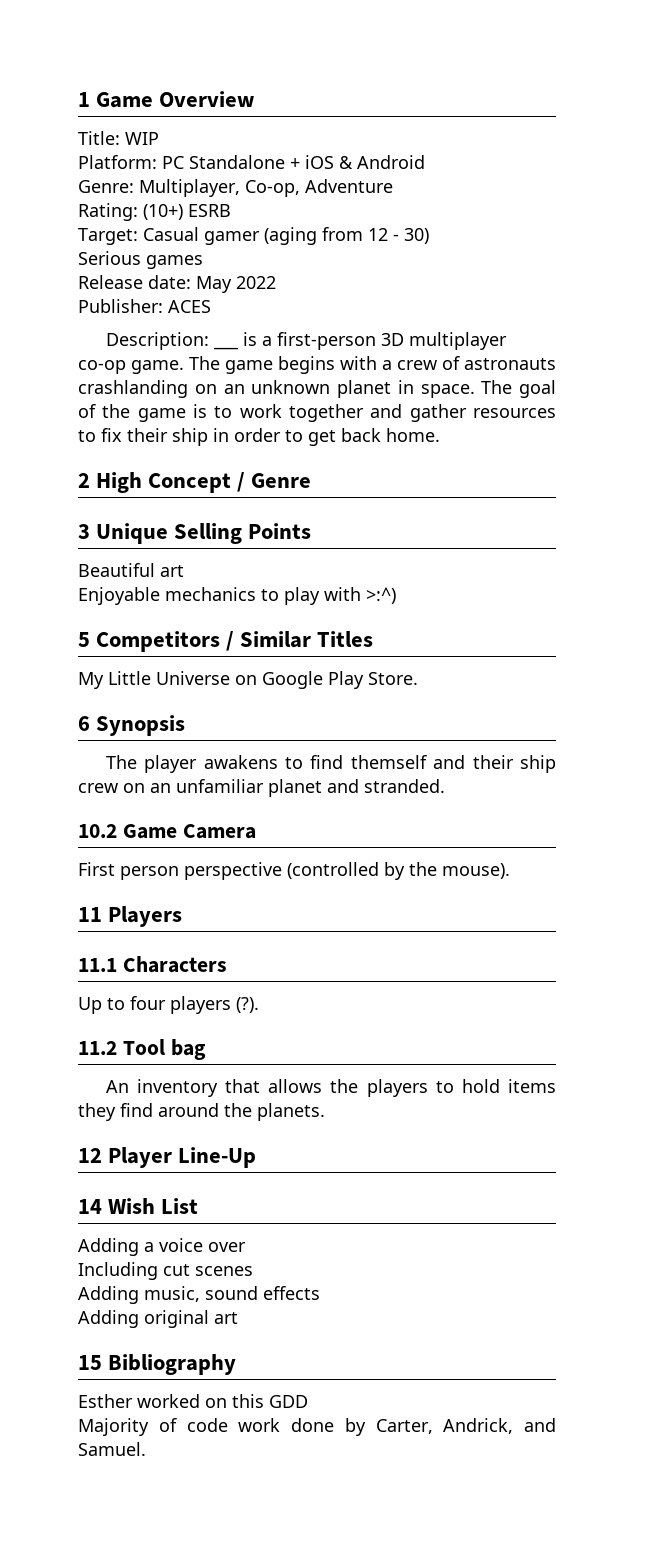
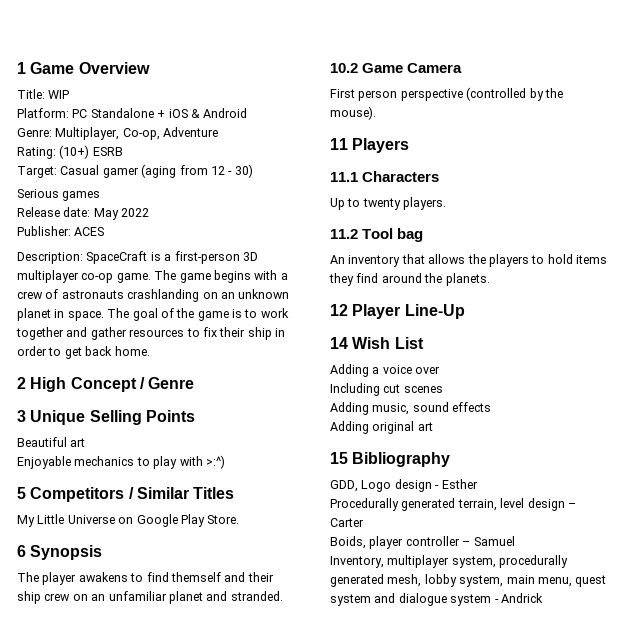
- Description: ___ is a first-person 3D multiplayer co-op game.
+ Description: SpaceCraft is a first-person 3D multiplayer co-op game.
- Up to four players (?).
+ Up to twenty players.
- Esther worked on this GDD
- Majority of code work done by Carter, Andrick, and Samuel.
+ GDD, Logo design - Esther
+ Procedurally generated terrain, level design – Carter
+ Boids, player controller – Samuel
+ Inventory, multiplayer system, procedurally generated mesh, lobby system, main menu, quest system and dialogue system - Andrick

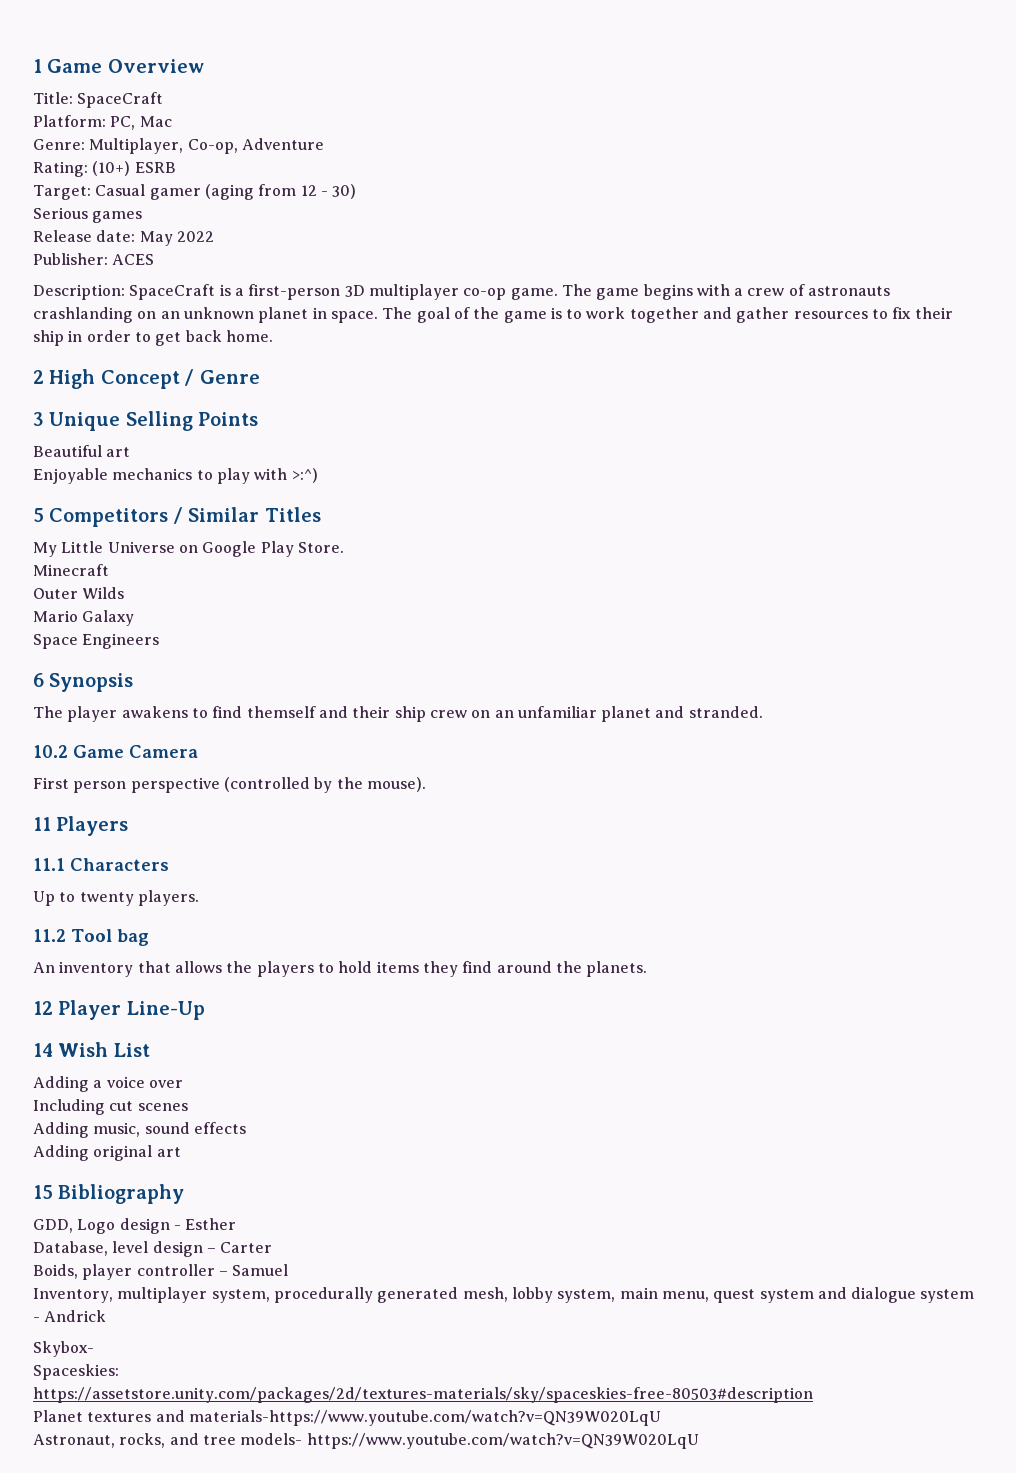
- Title: WIP
+ Title: SpaceCraft
- Platform: PC Standalone + iOS & Android
+ Platform: PC, Mac
+ Minecraft
+ Outer Wilds
+ Mario Galaxy
+ Space Engineers
- Procedurally generated terrain, level design – Carter
+ Database, level design – Carter
+ Skybox-
+ Spaceskies:
+ https://assetstore.unity.com/packages/2d/textures-materials/sky/spaceskies-free-80503#description
+ Planet textures and materials-https://www.youtube.com/watch?v=QN39W020LqU
+ Astronaut, rocks, and tree models- https://www.youtube.com/watch?v=QN39W020LqU

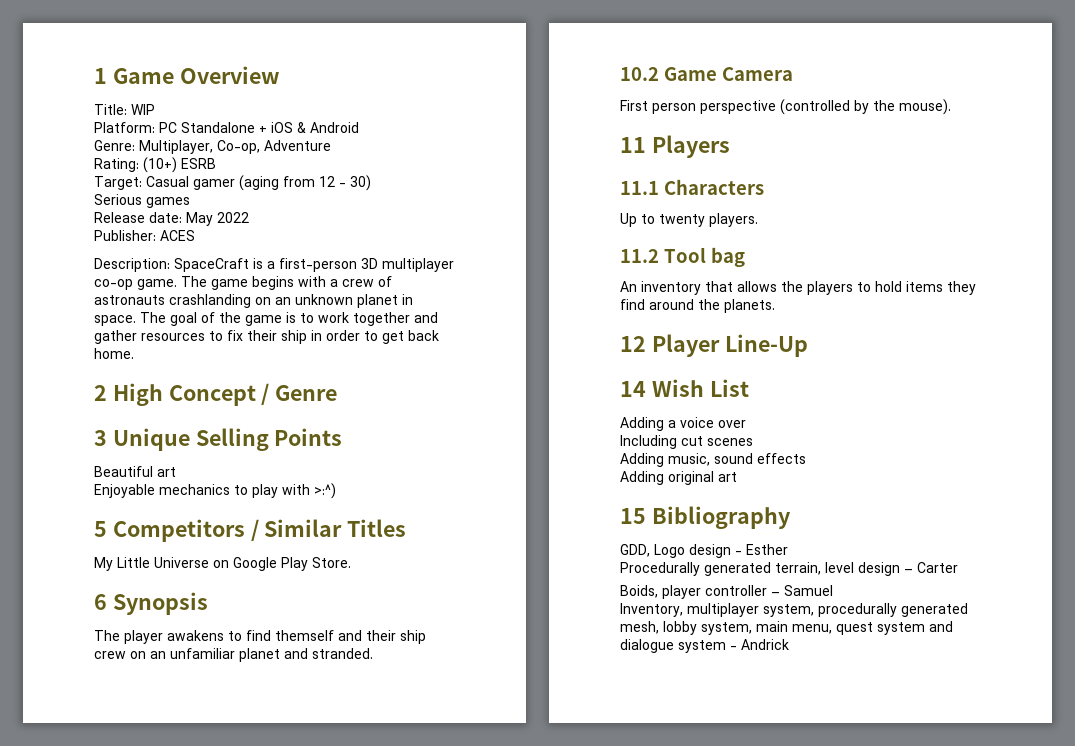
- Title: SpaceCraft
+ Title: WIP
- Platform: PC, Mac
+ Platform: PC Standalone + iOS & Android
- Minecraft
- Outer Wilds
- Mario Galaxy
- Space Engineers
- Database, level design – Carter
+ Procedurally generated terrain, level design – Carter
- Skybox-
- Spaceskies:
- https://assetstore.unity.com/packages/2d/textures-materials/sky/spaceskies-free-80503#description
- Planet textures and materials-https://www.youtube.com/watch?v=QN39W020LqU
- Astronaut, rocks, and tree models- https://www.youtube.com/watch?v=QN39W020LqU

